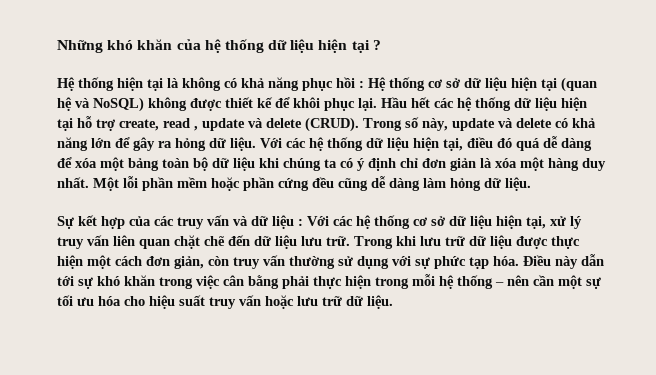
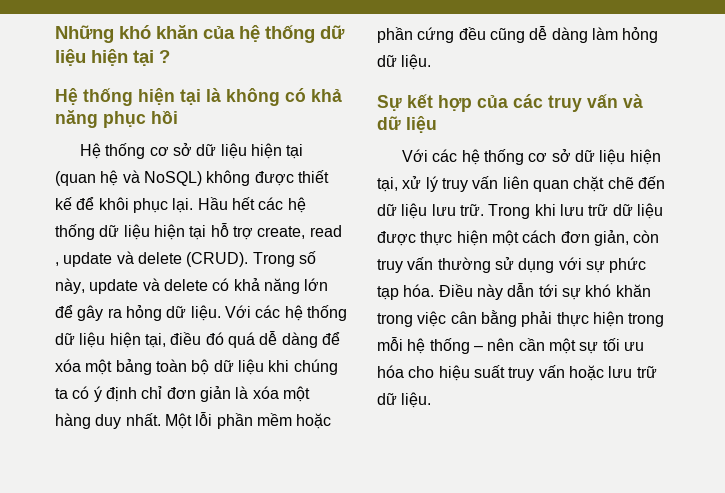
- Hệ thống hiện tại là không có khả năng phục hồi : Hệ thống cơ sở dữ liệu hiện tại (quan hệ và NoSQL) không được thiết kế để khôi phục lại.
+ Hệ thống hiện tại là không có khả năng phục hồi
+ Hệ thống cơ sở dữ liệu hiện tại (quan hệ và NoSQL) không được thiết kế để khôi phục lại.
- Sự kết hợp của các truy vấn và dữ liệu : Với các hệ thống cơ sở dữ liệu hiện tại, xử lý truy vấn liên quan chặt chẽ đến dữ liệu lưu trữ.
+ Sự kết hợp của các truy vấn và dữ liệu
+ Với các hệ thống cơ sở dữ liệu hiện tại, xử lý truy vấn liên quan chặt chẽ đến dữ liệu lưu trữ.

